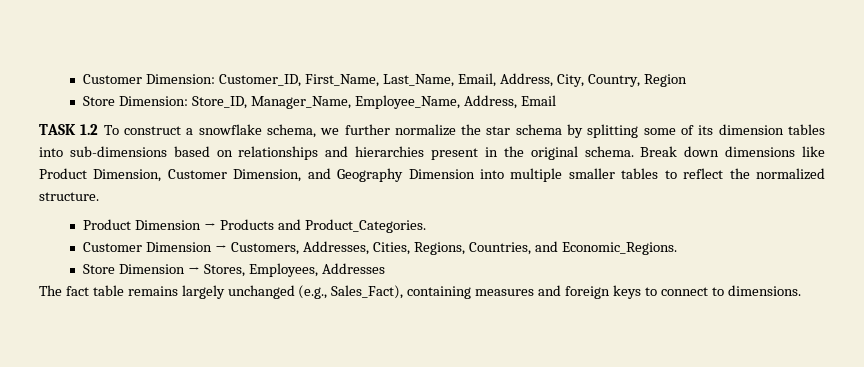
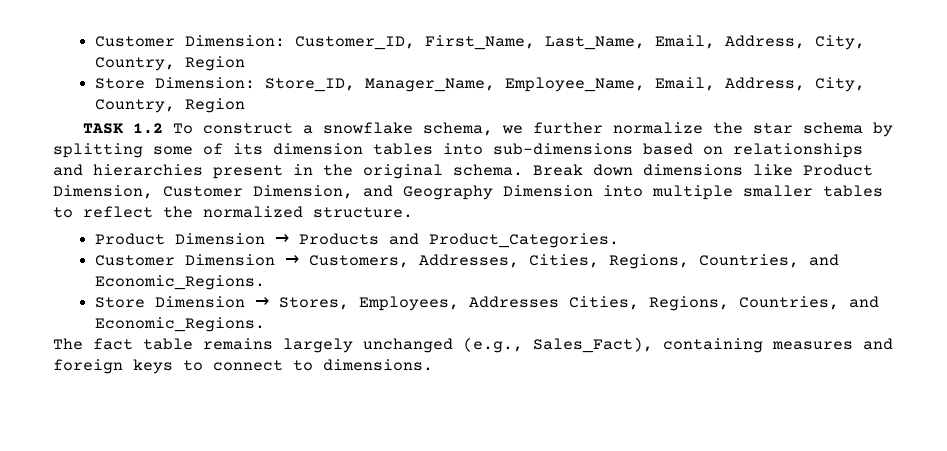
- Store Dimension: Store_ID, Manager_Name, Employee_Name, Address, Email
+ Store Dimension: Store_ID, Manager_Name, Employee_Name, Email, Address, City, Country, Region
- Store Dimension → Stores, Employees, Addresses
+ Store Dimension → Stores, Employees, Addresses Cities, Regions, Countries, and Economic_Regions.

